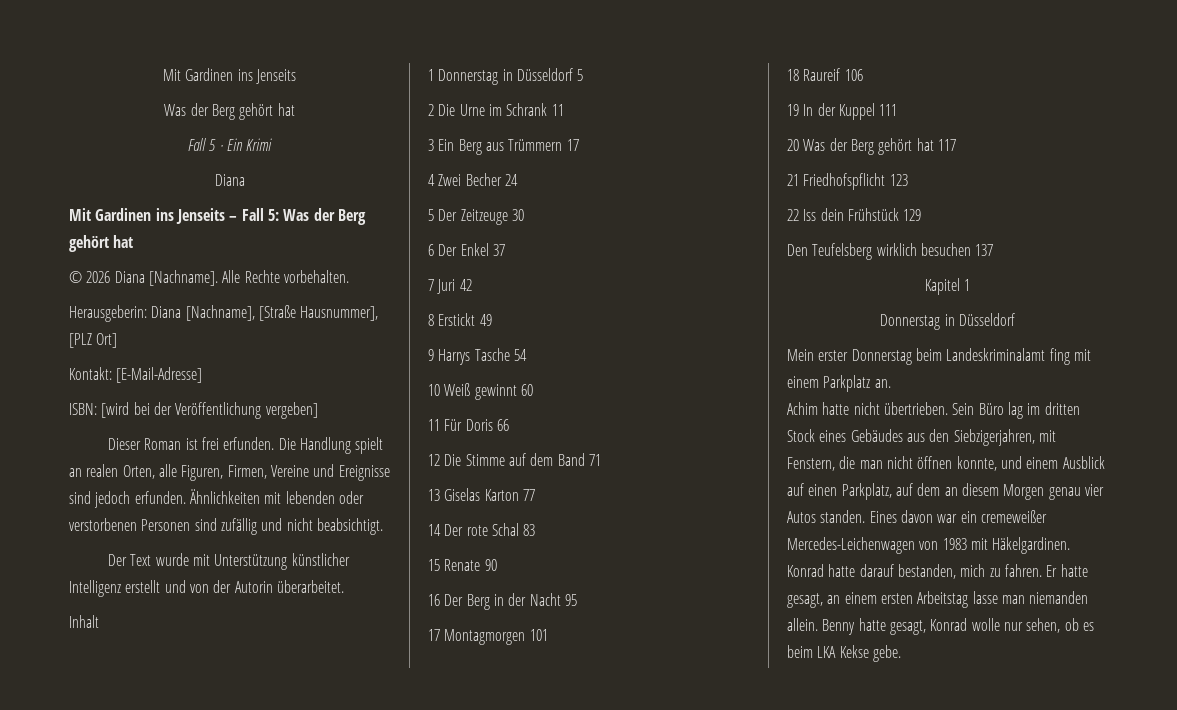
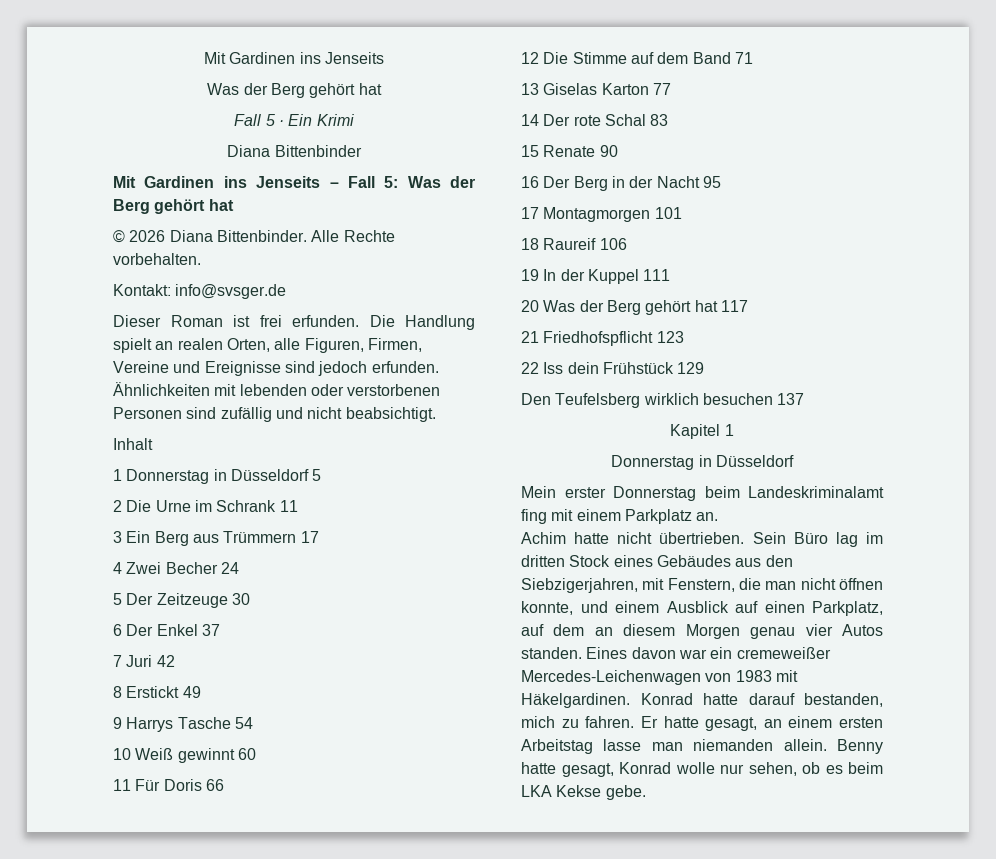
  Fall 5 · Ein Krimi
- Diana
+ Diana Bittenbinder
- © 2026 Diana [Nachname].
+ © 2026 Diana Bittenbinder.
- Herausgeberin: Diana [Nachname], [Straße Hausnummer], [PLZ Ort]
- Kontakt: [E-Mail-Adresse]
- ISBN: [wird bei der Veröffentlichung vergeben]
+ Kontakt: info@svsger.de
- Der Text wurde mit Unterstützung künstlicher Intelligenz erstellt und von der Autorin überarbeitet.

